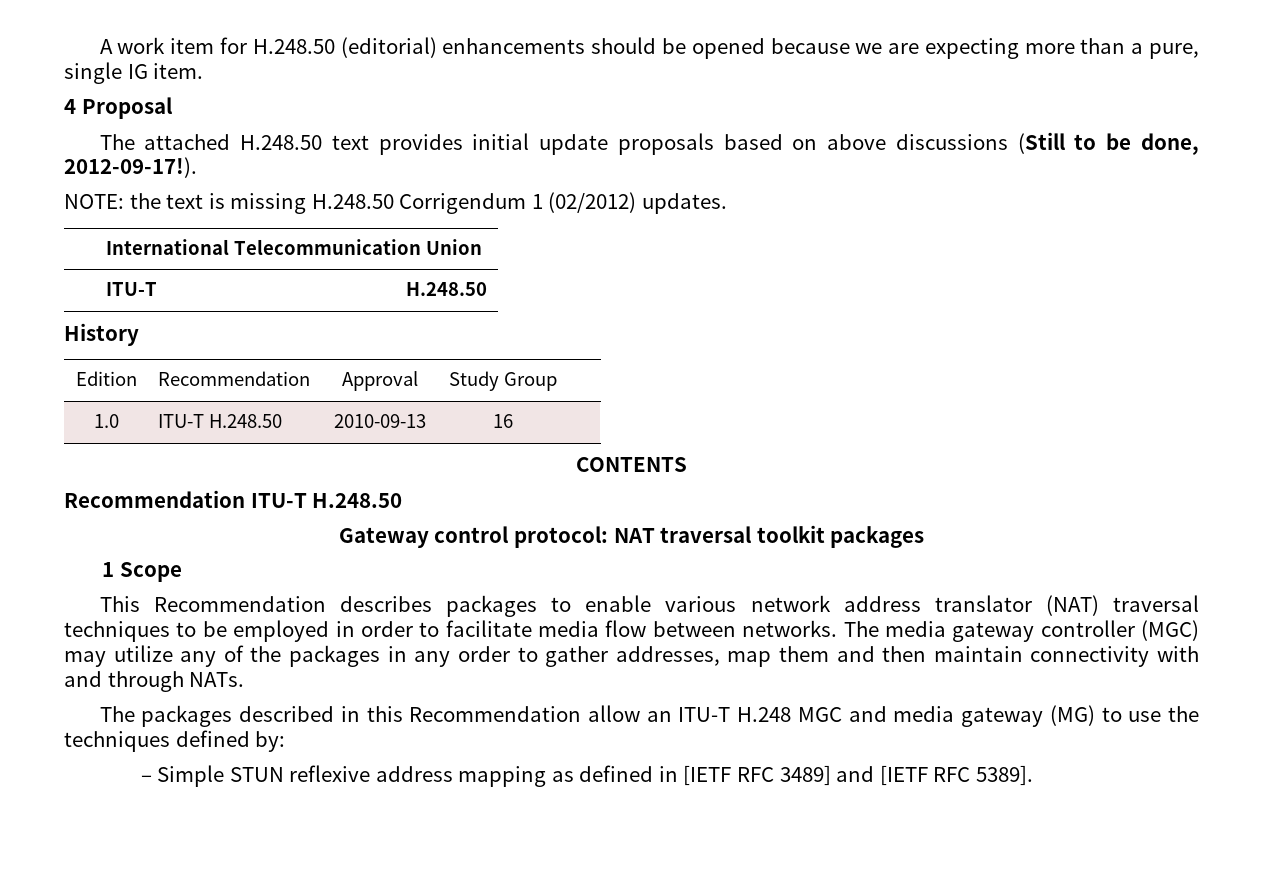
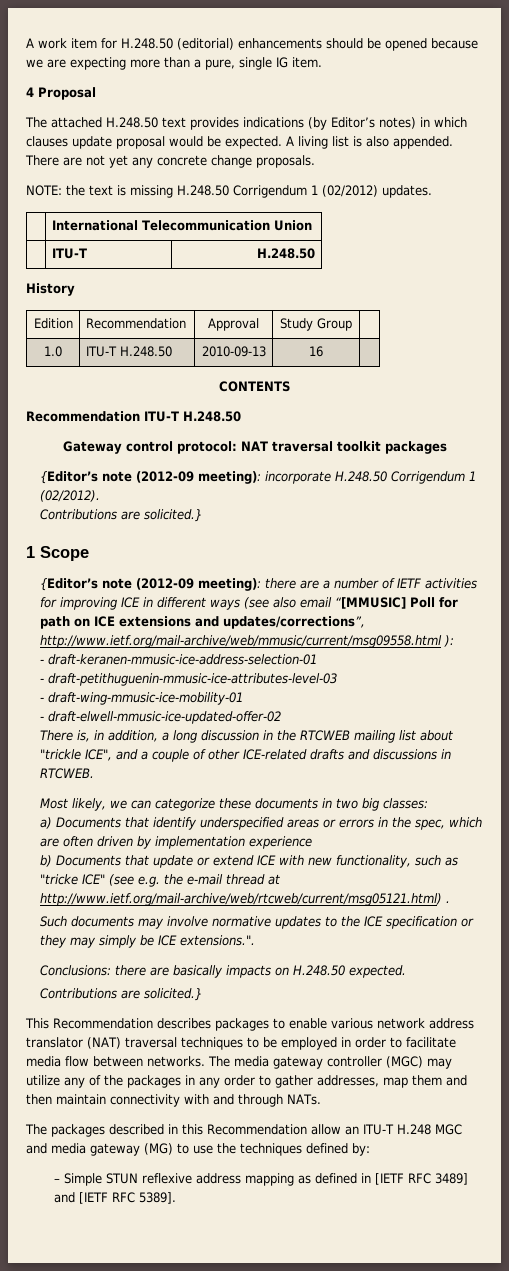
- The attached H.248.50 text provides initial update proposals based on above discussions (Still to be done, 2012-09-17!).
+ The attached H.248.50 text provides indications (by Editor’s notes) in which clauses update proposal would be expected. A living list is also appended. There are not yet any concrete change proposals.
+ {Editor’s note (2012-09 meeting): incorporate H.248.50 Corrigendum 1 (02/2012).
+ Contributions are solicited.}
  1 Scope
+ {Editor’s note (2012-09 meeting): there are a number of IETF activities for improving ICE in different ways (see also email “[MMUSIC] Poll for path on ICE extensions and updates/corrections”, http://www.ietf.org/mail-archive/web/mmusic/current/msg09558.html ):
+ - draft-keranen-mmusic-ice-address-selection-01
+ - draft-petithuguenin-mmusic-ice-attributes-level-03
+ - draft-wing-mmusic-ice-mobility-01
+ - draft-elwell-mmusic-ice-updated-offer-02
+ There is, in addition, a long discussion in the RTCWEB mailing list about "trickle ICE", and a couple of other ICE-related drafts and discussions in RTCWEB.
+ Most likely, we can categorize these documents in two big classes:
+ a) Documents that identify underspecified areas or errors in the spec, which are often driven by implementation experience
+ b) Documents that update or extend ICE with new functionality, such as "tricke ICE" (see e.g. the e-mail thread at http://www.ietf.org/mail-archive/web/rtcweb/current/msg05121.html) .
+ Such documents may involve normative updates to the ICE specification or they may simply be ICE extensions.".
+ Conclusions: there are basically impacts on H.248.50 expected.
+ Contributions are solicited.}

